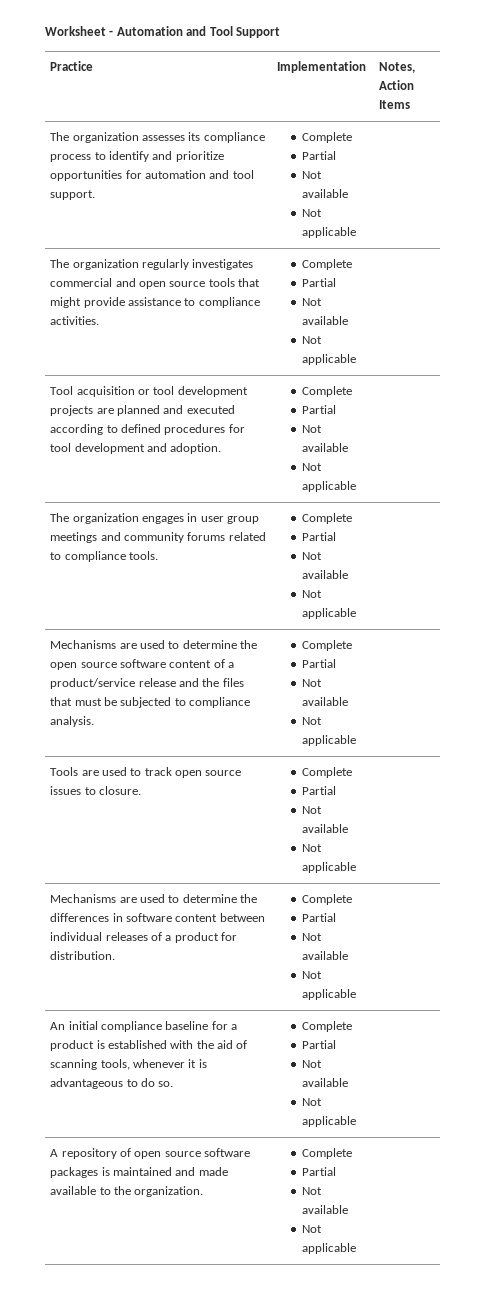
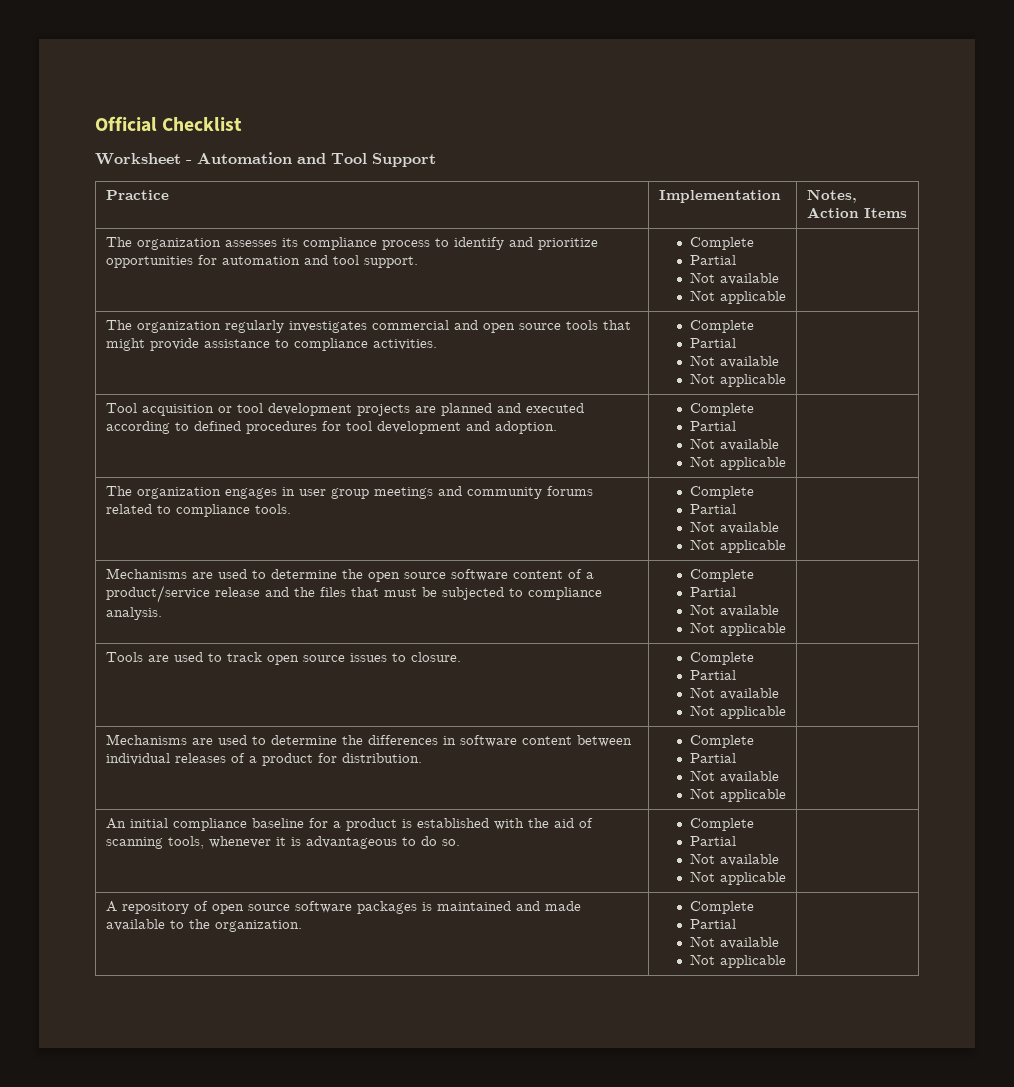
+ Official Checklist

